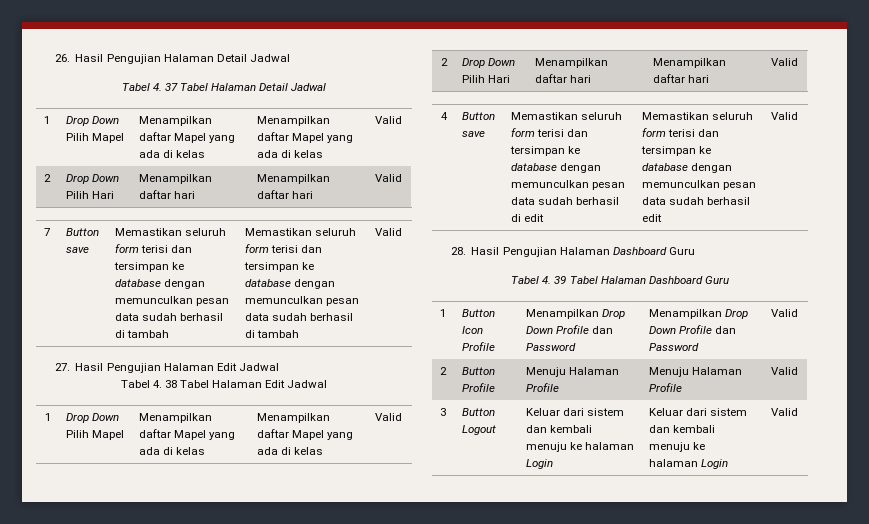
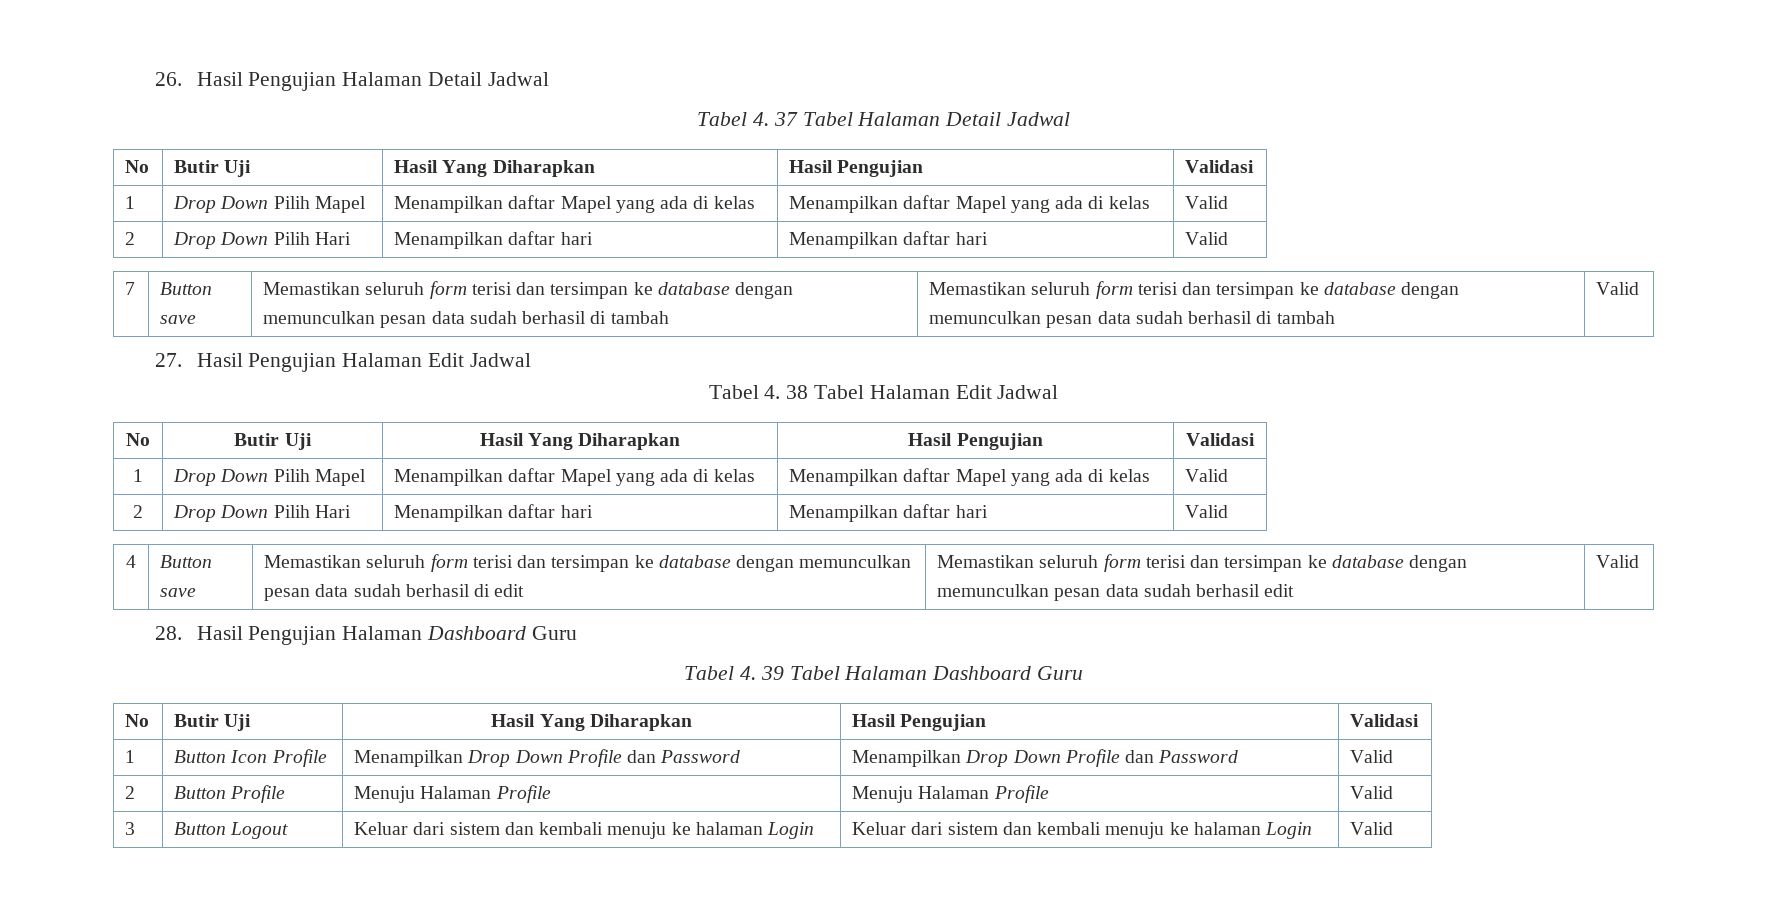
  Tabel 4. 37 Tabel Halaman Detail Jadwal
+ No | Butir Uji | Hasil Yang Diharapkan | Hasil Pengujian | Validasi
  Tabel 4. 38 Tabel Halaman Edit Jadwal
+ No | Butir Uji | Hasil Yang Diharapkan | Hasil Pengujian | Validasi
  Tabel 4. 39 Tabel Halaman Dashboard Guru
+ No | Butir Uji | Hasil Yang Diharapkan | Hasil Pengujian | Validasi

